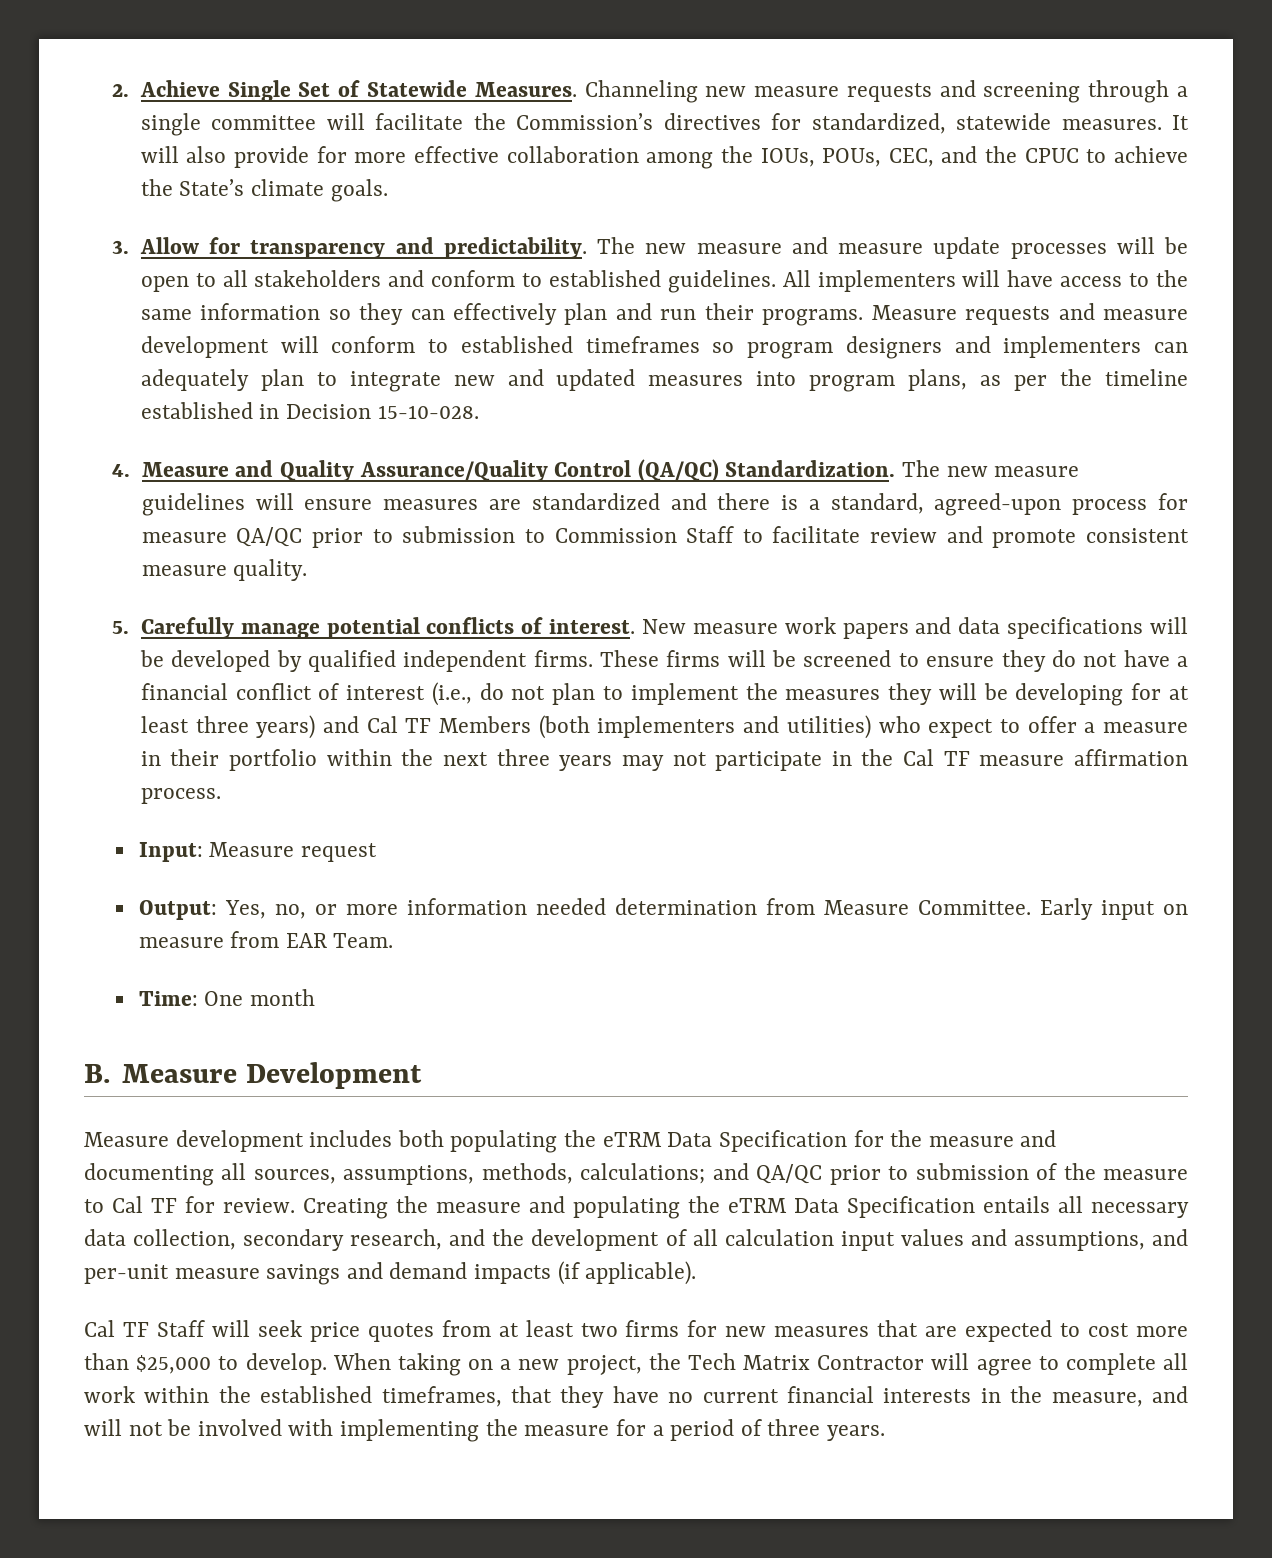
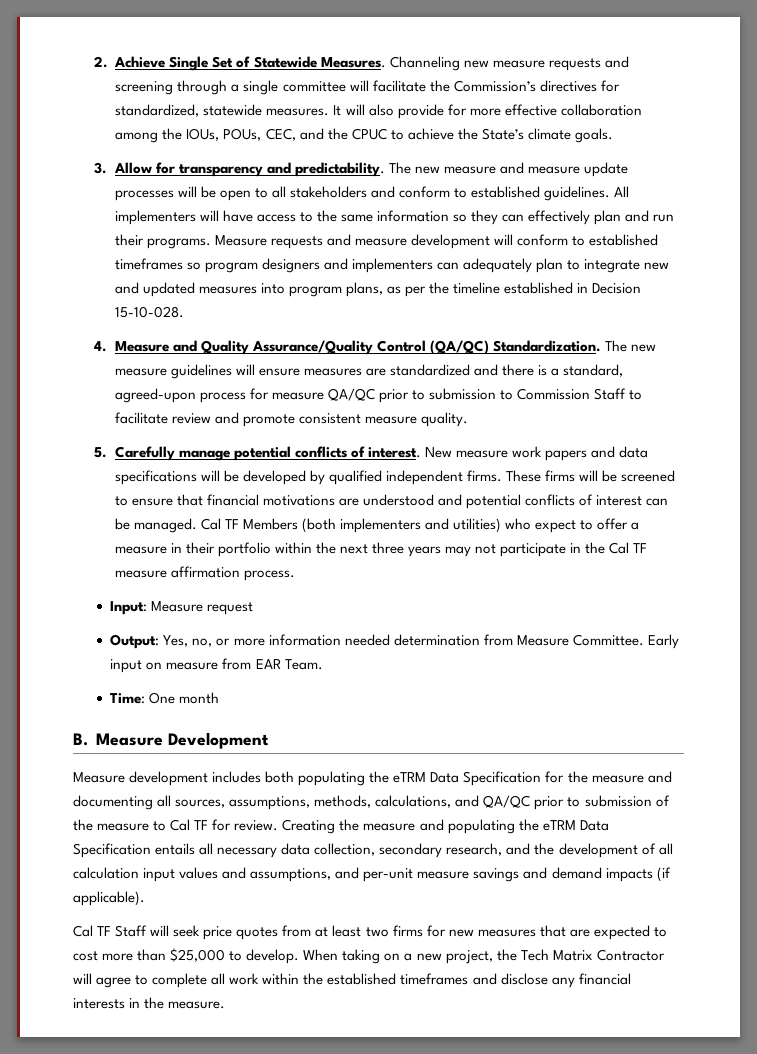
- These firms will be screened to ensure they do not have a financial conflict of interest (i.e., do not plan to implement the measures they will be developing for at least three years) and Cal TF Members (both implementers and utilities) who expect to offer a measure in their portfolio within the next three years may not participate in the Cal TF measure affirmation process.
+ These firms will be screened to ensure that financial motivations are understood and potential conflicts of interest can be managed. Cal TF Members (both implementers and utilities) who expect to offer a measure in their portfolio within the next three years may not participate in the Cal TF measure affirmation process.
- Measure development includes both populating the eTRM Data Specification for the measure and documenting all sources, assumptions, methods, calculations; and QA/QC prior to submission of the measure to Cal TF for review.
+ Measure development includes both populating the eTRM Data Specification for the measure and documenting all sources, assumptions, methods, calculations, and QA/QC prior to submission of the measure to Cal TF for review.
- When taking on a new project, the Tech Matrix Contractor will agree to complete all work within the established timeframes, that they have no current financial interests in the measure, and will not be involved with implementing the measure for a period of three years.
+ When taking on a new project, the Tech Matrix Contractor will agree to complete all work within the established timeframes and disclose any financial interests in the measure.

